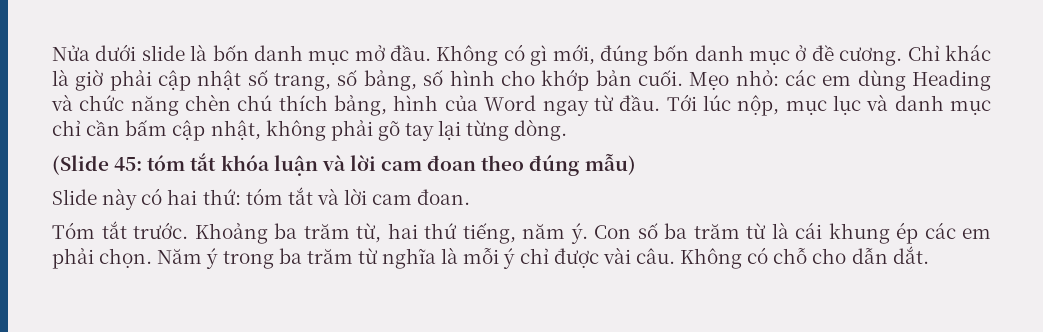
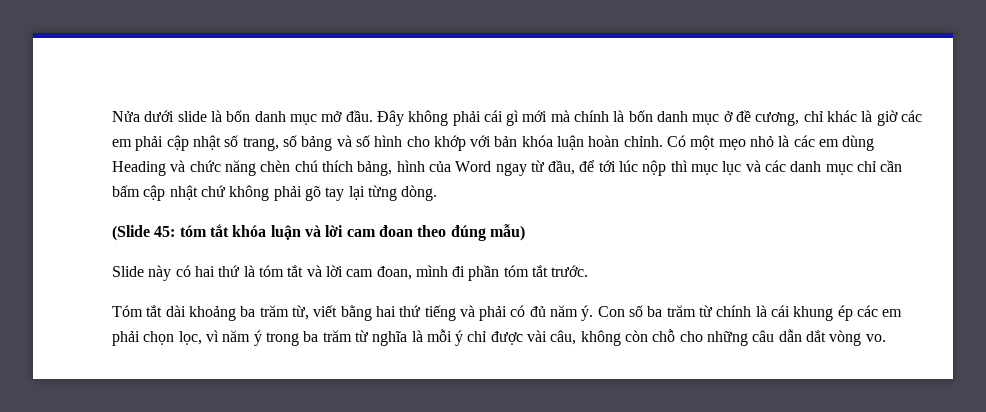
- Không có gì mới, đúng bốn danh mục ở đề cương. Chỉ khác là giờ phải cập nhật số trang, số bảng, số hình cho khớp bản cuối. Mẹo nhỏ: các em dùng Heading và chức năng chèn chú thích bảng, hình của Word ngay từ đầu. Tới lúc nộp, mục lục và danh mục chỉ cần bấm cập nhật, không phải gõ tay lại từng dòng.
+ Đây không phải cái gì mới mà chính là bốn danh mục ở đề cương, chỉ khác là giờ các em phải cập nhật số trang, số bảng và số hình cho khớp với bản khóa luận hoàn chỉnh. Có một mẹo nhỏ là các em dùng Heading và chức năng chèn chú thích bảng, hình của Word ngay từ đầu, để tới lúc nộp thì mục lục và các danh mục chỉ cần bấm cập nhật chứ không phải gõ tay lại từng dòng.
- Slide này có hai thứ: tóm tắt và lời cam đoan.
+ Slide này có hai thứ là tóm tắt và lời cam đoan, mình đi phần tóm tắt trước.
- Tóm tắt trước. Khoảng ba trăm từ, hai thứ tiếng, năm ý.
+ Tóm tắt dài khoảng ba trăm từ, viết bằng hai thứ tiếng và phải có đủ năm ý.
- Con số ba trăm từ là cái khung ép các em phải chọn. Năm ý trong ba trăm từ nghĩa là mỗi ý chỉ được vài câu. Không có chỗ cho dẫn dắt.
+ Con số ba trăm từ chính là cái khung ép các em phải chọn lọc, vì năm ý trong ba trăm từ nghĩa là mỗi ý chỉ được vài câu, không còn chỗ cho những câu dẫn dắt vòng vo.

